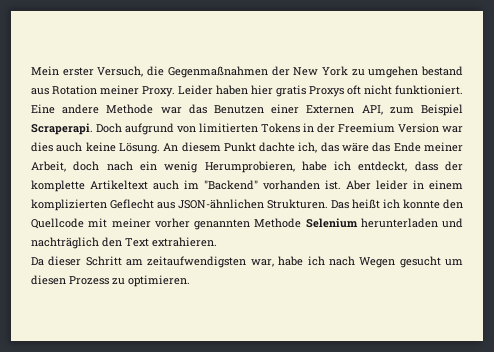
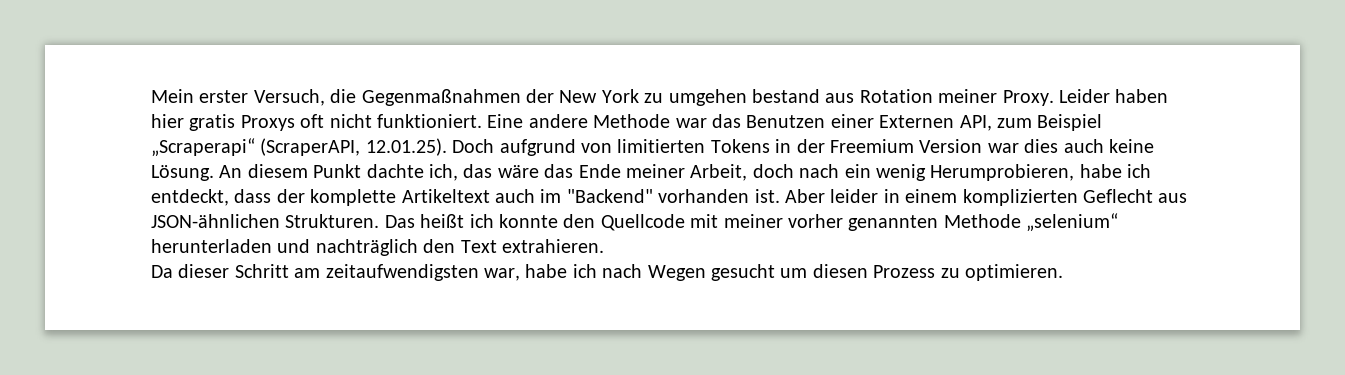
- Eine andere Methode war das Benutzen einer Externen API, zum Beispiel Scraperapi. Doch aufgrund von limitierten Tokens in der Freemium Version war dies auch keine Lösung.
+ Eine andere Methode war das Benutzen einer Externen API, zum Beispiel „Scraperapi“ (ScraperAPI, 12.01.25). Doch aufgrund von limitierten Tokens in der Freemium Version war dies auch keine Lösung.
- Das heißt ich konnte den Quellcode mit meiner vorher genannten Methode Selenium herunterladen und nachträglich den Text extrahieren.
+ Das heißt ich konnte den Quellcode mit meiner vorher genannten Methode „selenium“ herunterladen und nachträglich den Text extrahieren.

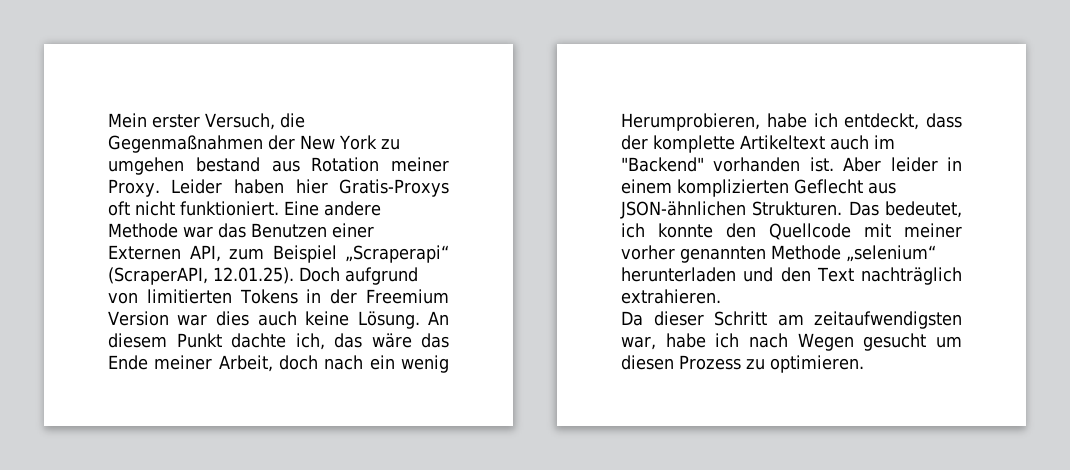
- Leider haben hier gratis Proxys oft nicht funktioniert.
+ Leider haben hier Gratis-Proxys oft nicht funktioniert.
- Das heißt ich konnte den Quellcode mit meiner vorher genannten Methode „selenium“ herunterladen und nachträglich den Text extrahieren.
+ Das bedeutet, ich konnte den Quellcode mit meiner vorher genannten Methode „selenium“ herunterladen und den Text nachträglich extrahieren.

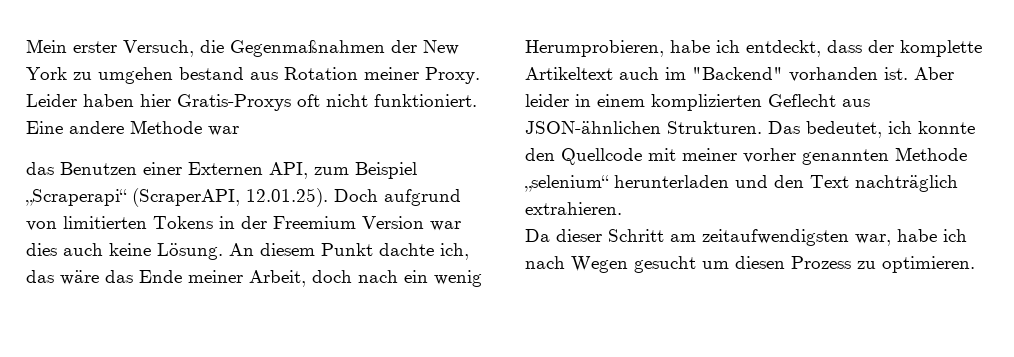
- Eine andere Methode war das Benutzen einer Externen API, zum Beispiel „Scraperapi“ (ScraperAPI, 12.01.25). Doch aufgrund von limitierten Tokens in der Freemium Version war dies auch keine Lösung.
+ Eine andere Methode war
+ das Benutzen einer Externen API, zum Beispiel „Scraperapi“ (ScraperAPI, 12.01.25). Doch aufgrund von limitierten Tokens in der Freemium Version war dies auch keine Lösung.

